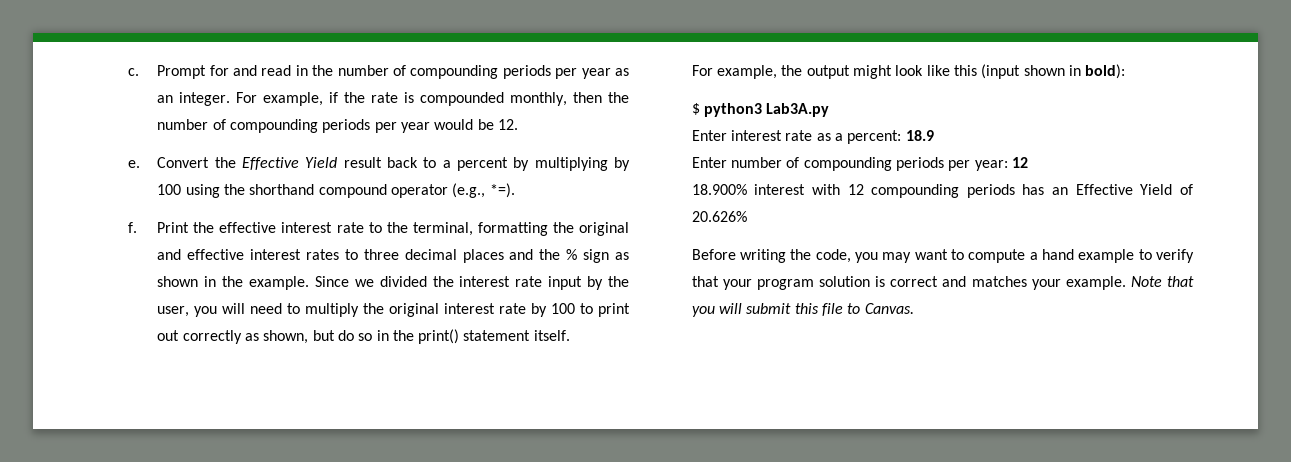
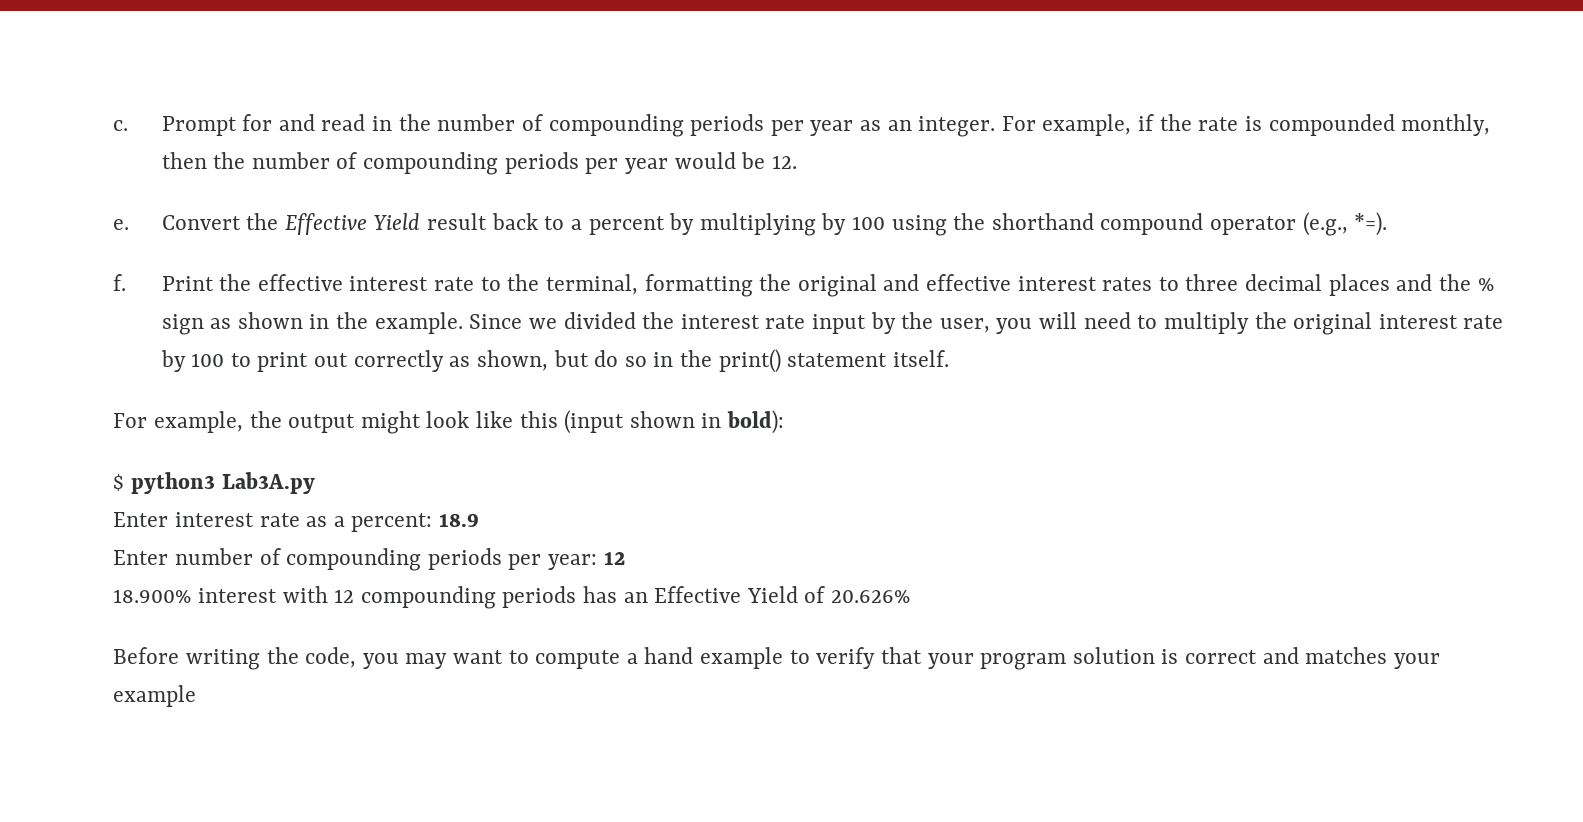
- Before writing the code, you may want to compute a hand example to verify that your program solution is correct and matches your example. Note that you will submit this file to Canvas.
+ Before writing the code, you may want to compute a hand example to verify that your program solution is correct and matches your example

